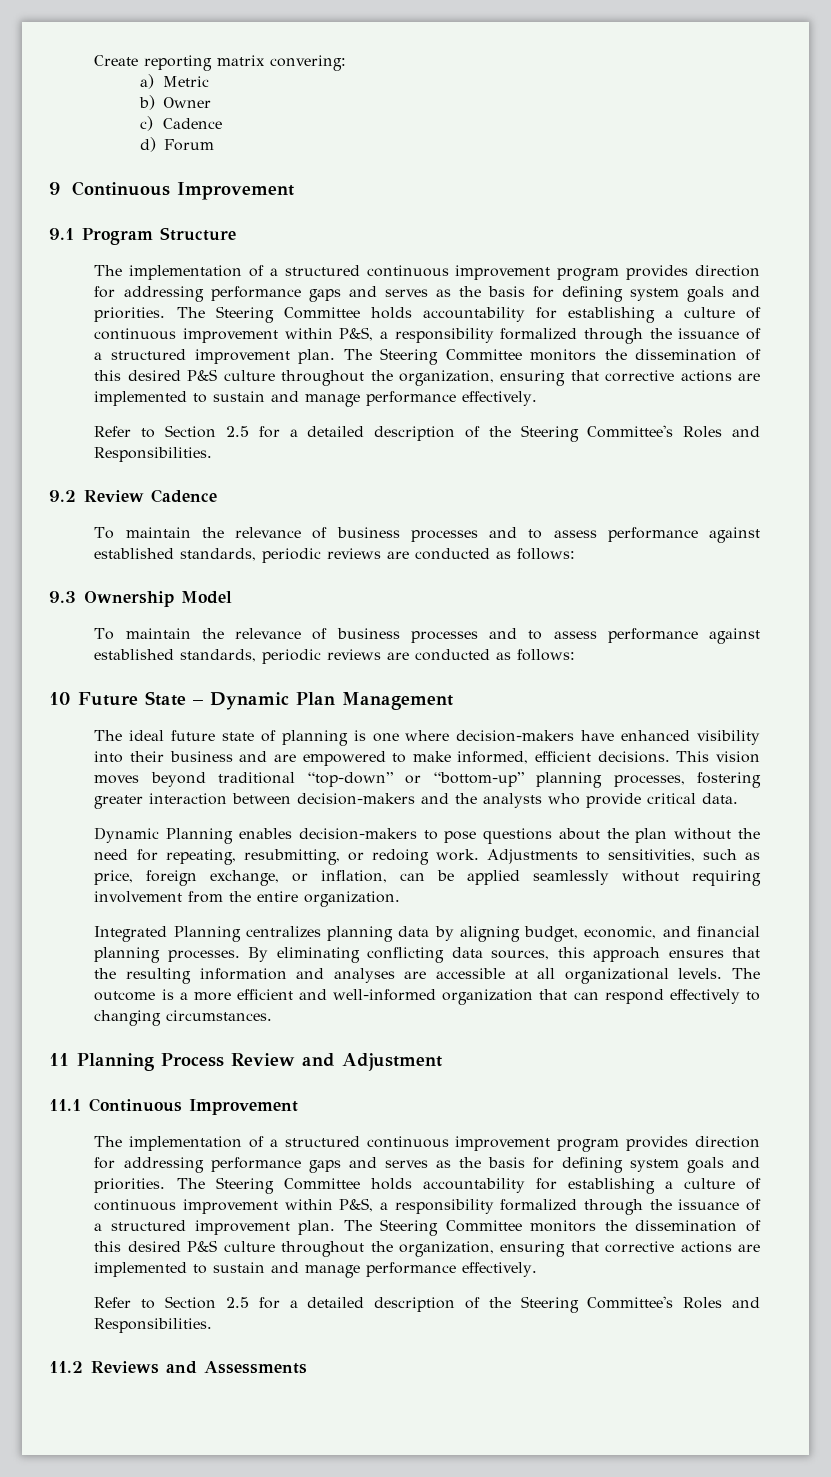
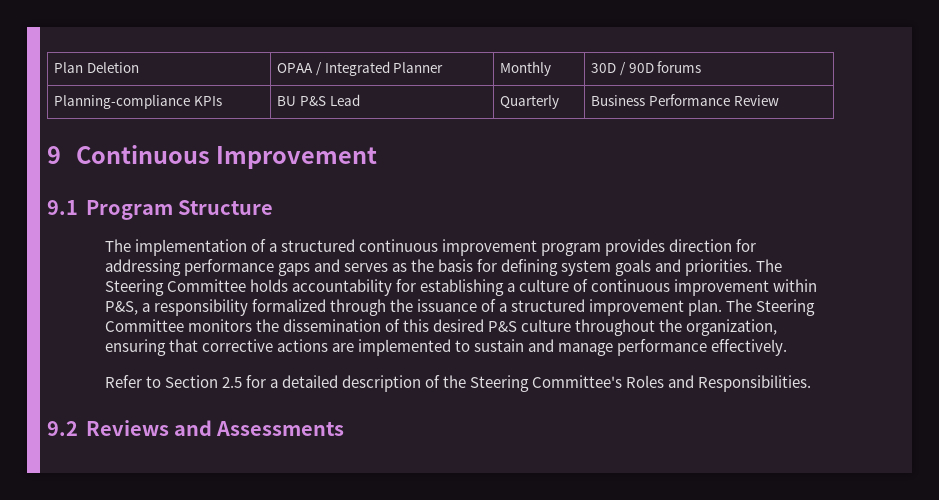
- Create reporting matrix convering:
- a) Metric
- b) Owner
- c) Cadence
- d) Forum
+ Plan Deletion | OPAA / Integrated Planner | Monthly | 30D / 90D forums
+ Planning-compliance KPIs | BU P&S Lead | Quarterly | Business Performance Review
- 9.2 Review Cadence
- To maintain the relevance of business processes and to assess performance against established standards, periodic reviews are conducted as follows:
- 9.3 Ownership Model
- To maintain the relevance of business processes and to assess performance against established standards, periodic reviews are conducted as follows:
- 10 Future State – Dynamic Plan Management
- The ideal future state of planning is one where decision-makers have enhanced visibility into their business and are empowered to make informed, efficient decisions. This vision moves beyond traditional “top-down” or “bottom-up” planning processes, fostering greater interaction between decision-makers and the analysts who provide critical data.
- Dynamic Planning enables decision-makers to pose questions about the plan without the need for repeating, resubmitting, or redoing work. Adjustments to sensitivities, such as price, foreign exchange, or inflation, can be applied seamlessly without requiring involvement from the entire organization.
- Integrated Planning centralizes planning data by aligning budget, economic, and financial planning processes. By eliminating conflicting data sources, this approach ensures that the resulting information and analyses are accessible at all organizational levels. The outcome is a more efficient and well-informed organization that can respond effectively to changing circumstances.
- 11 Planning Process Review and Adjustment
- 11.1 Continuous Improvement
- The implementation of a structured continuous improvement program provides direction for addressing performance gaps and serves as the basis for defining system goals and priorities. The Steering Committee holds accountability for establishing a culture of continuous improvement within P&S, a responsibility formalized through the issuance of a structured improvement plan. The Steering Committee monitors the dissemination of this desired P&S culture throughout the organization, ensuring that corrective actions are implemented to sustain and manage performance effectively.
- Refer to Section 2.5 for a detailed description of the Steering Committee's Roles and Responsibilities.
- 11.2 Reviews and Assessments
+ 9.2 Reviews and Assessments

